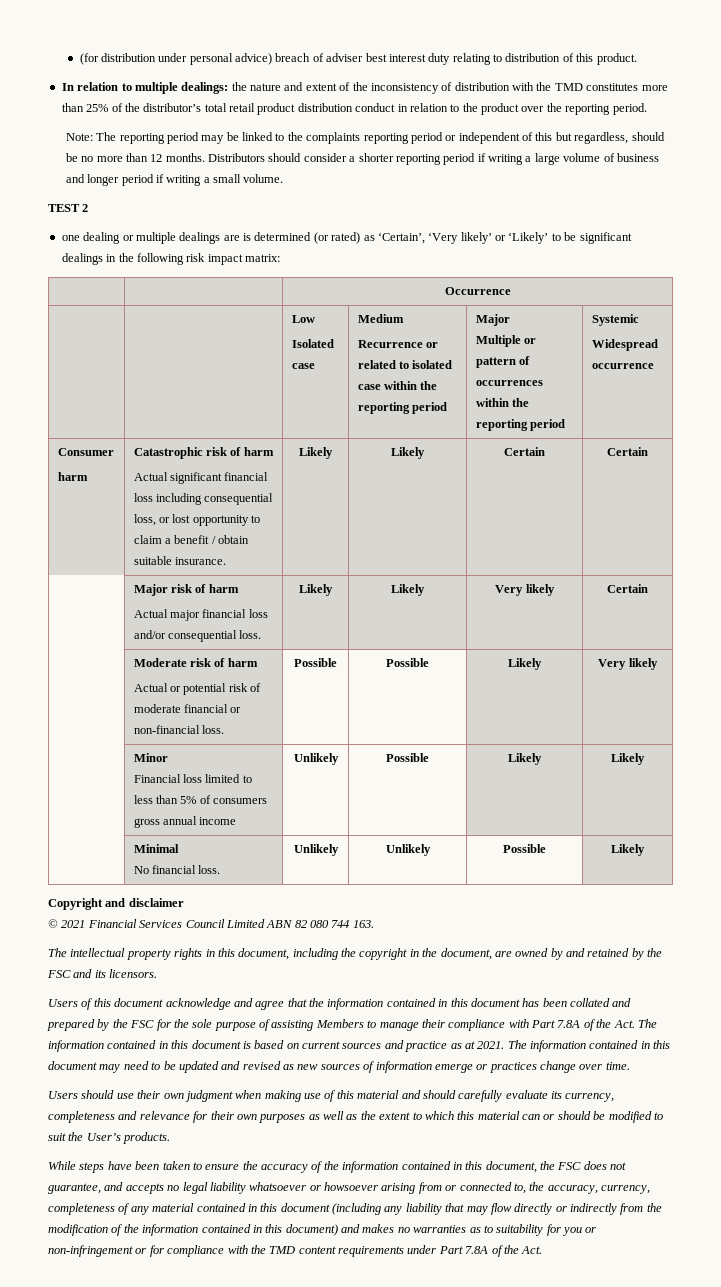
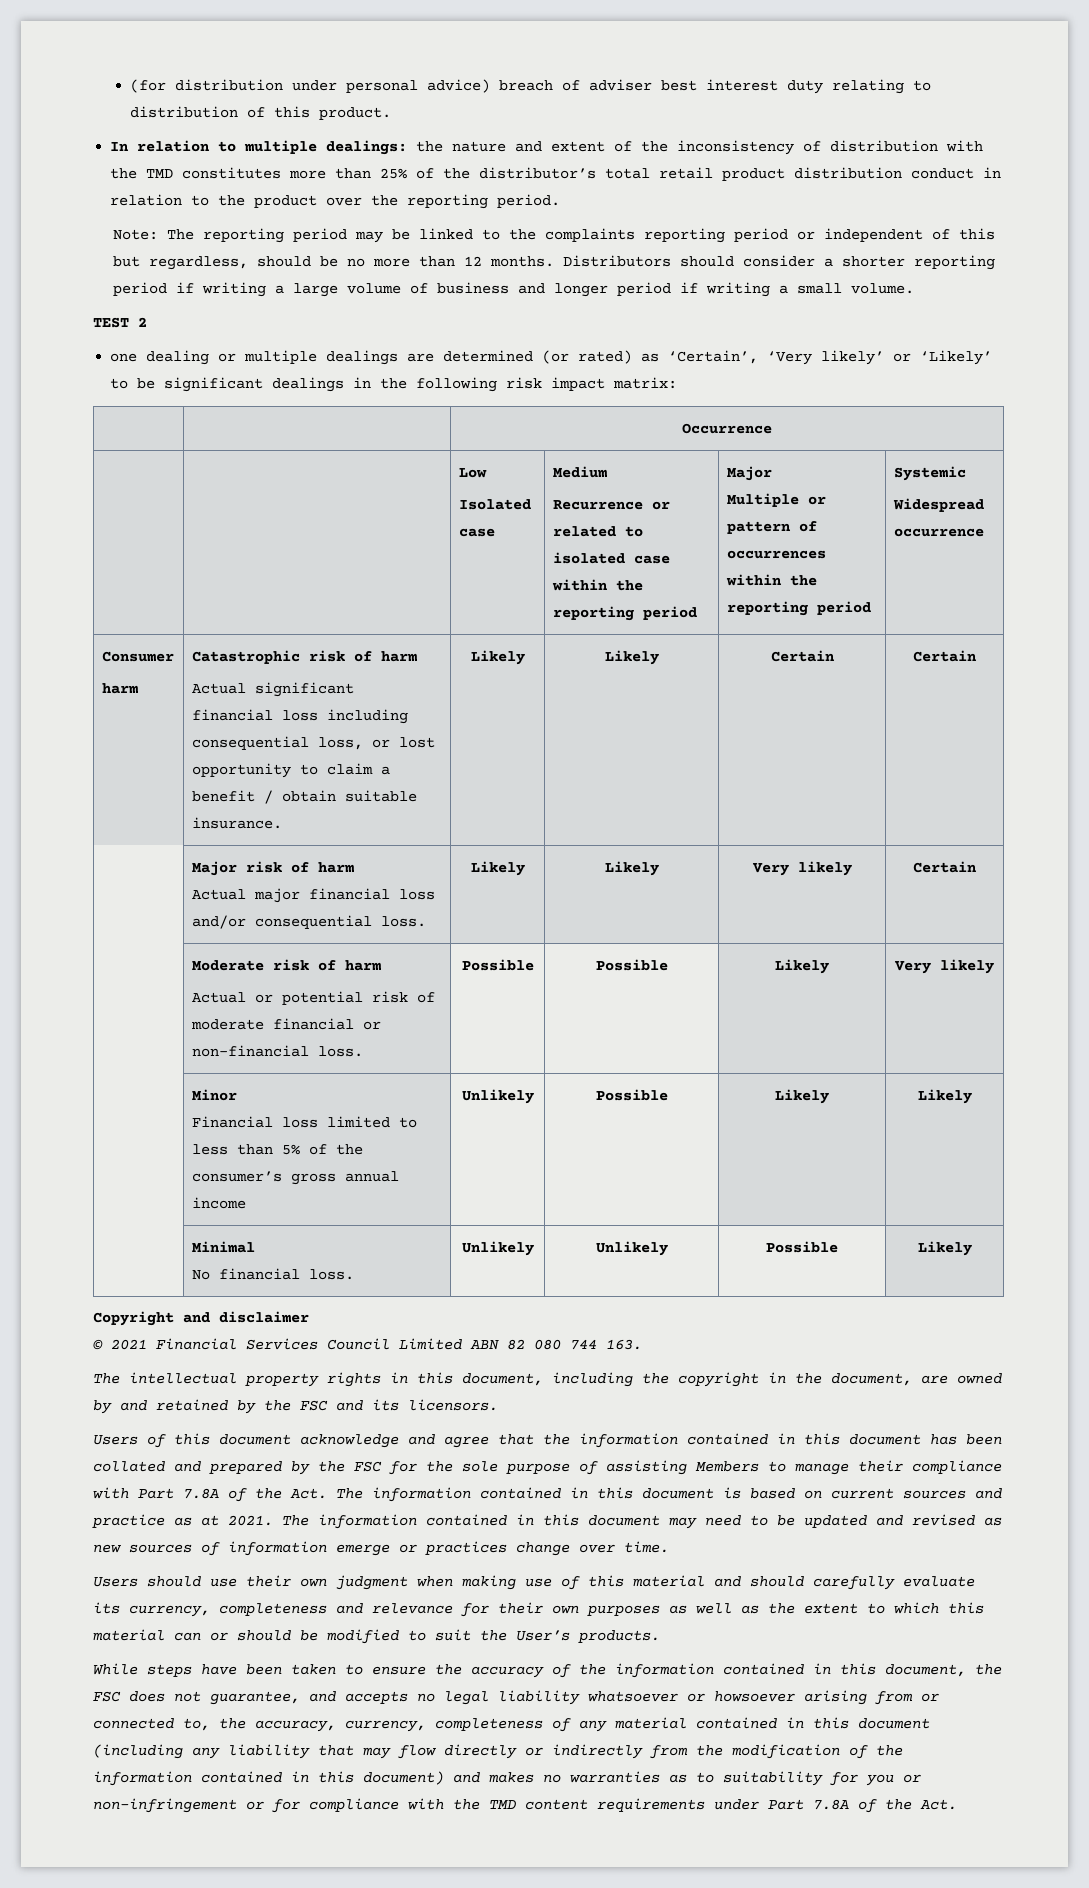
- one dealing or multiple dealings are is determined (or rated) as ‘Certain’, ‘Very likely’ or ‘Likely’ to be significant dealings in the following risk impact matrix:
+ one dealing or multiple dealings are determined (or rated) as ‘Certain’, ‘Very likely’ or ‘Likely’ to be significant dealings in the following risk impact matrix:
  | Minor
- Financial loss limited to less than 5% of consumers gross annual income | Unlikely | Possible | Likely | Likely
+ Financial loss limited to less than 5% of the consumer’s gross annual income | Unlikely | Possible | Likely | Likely

